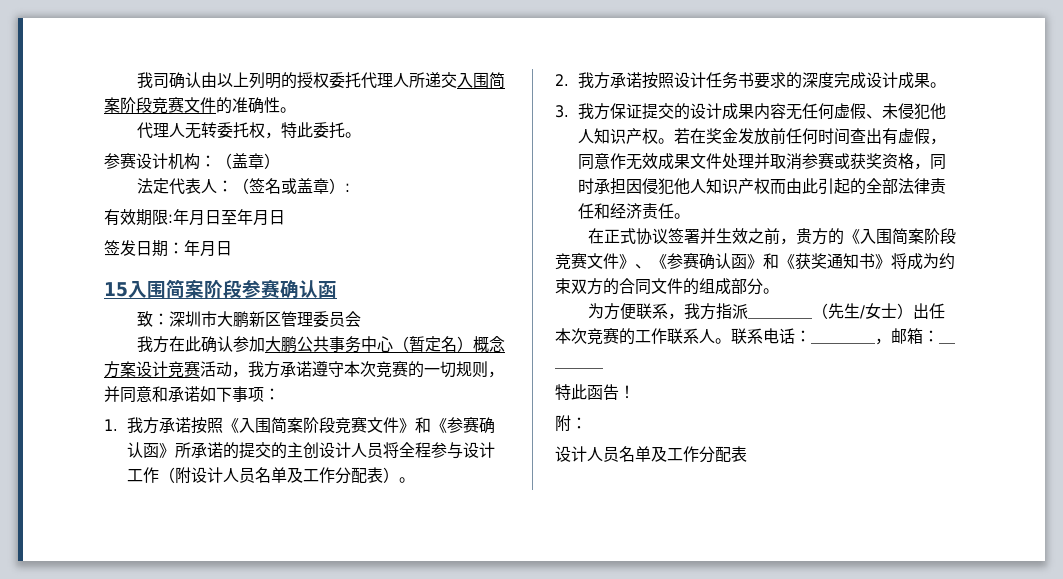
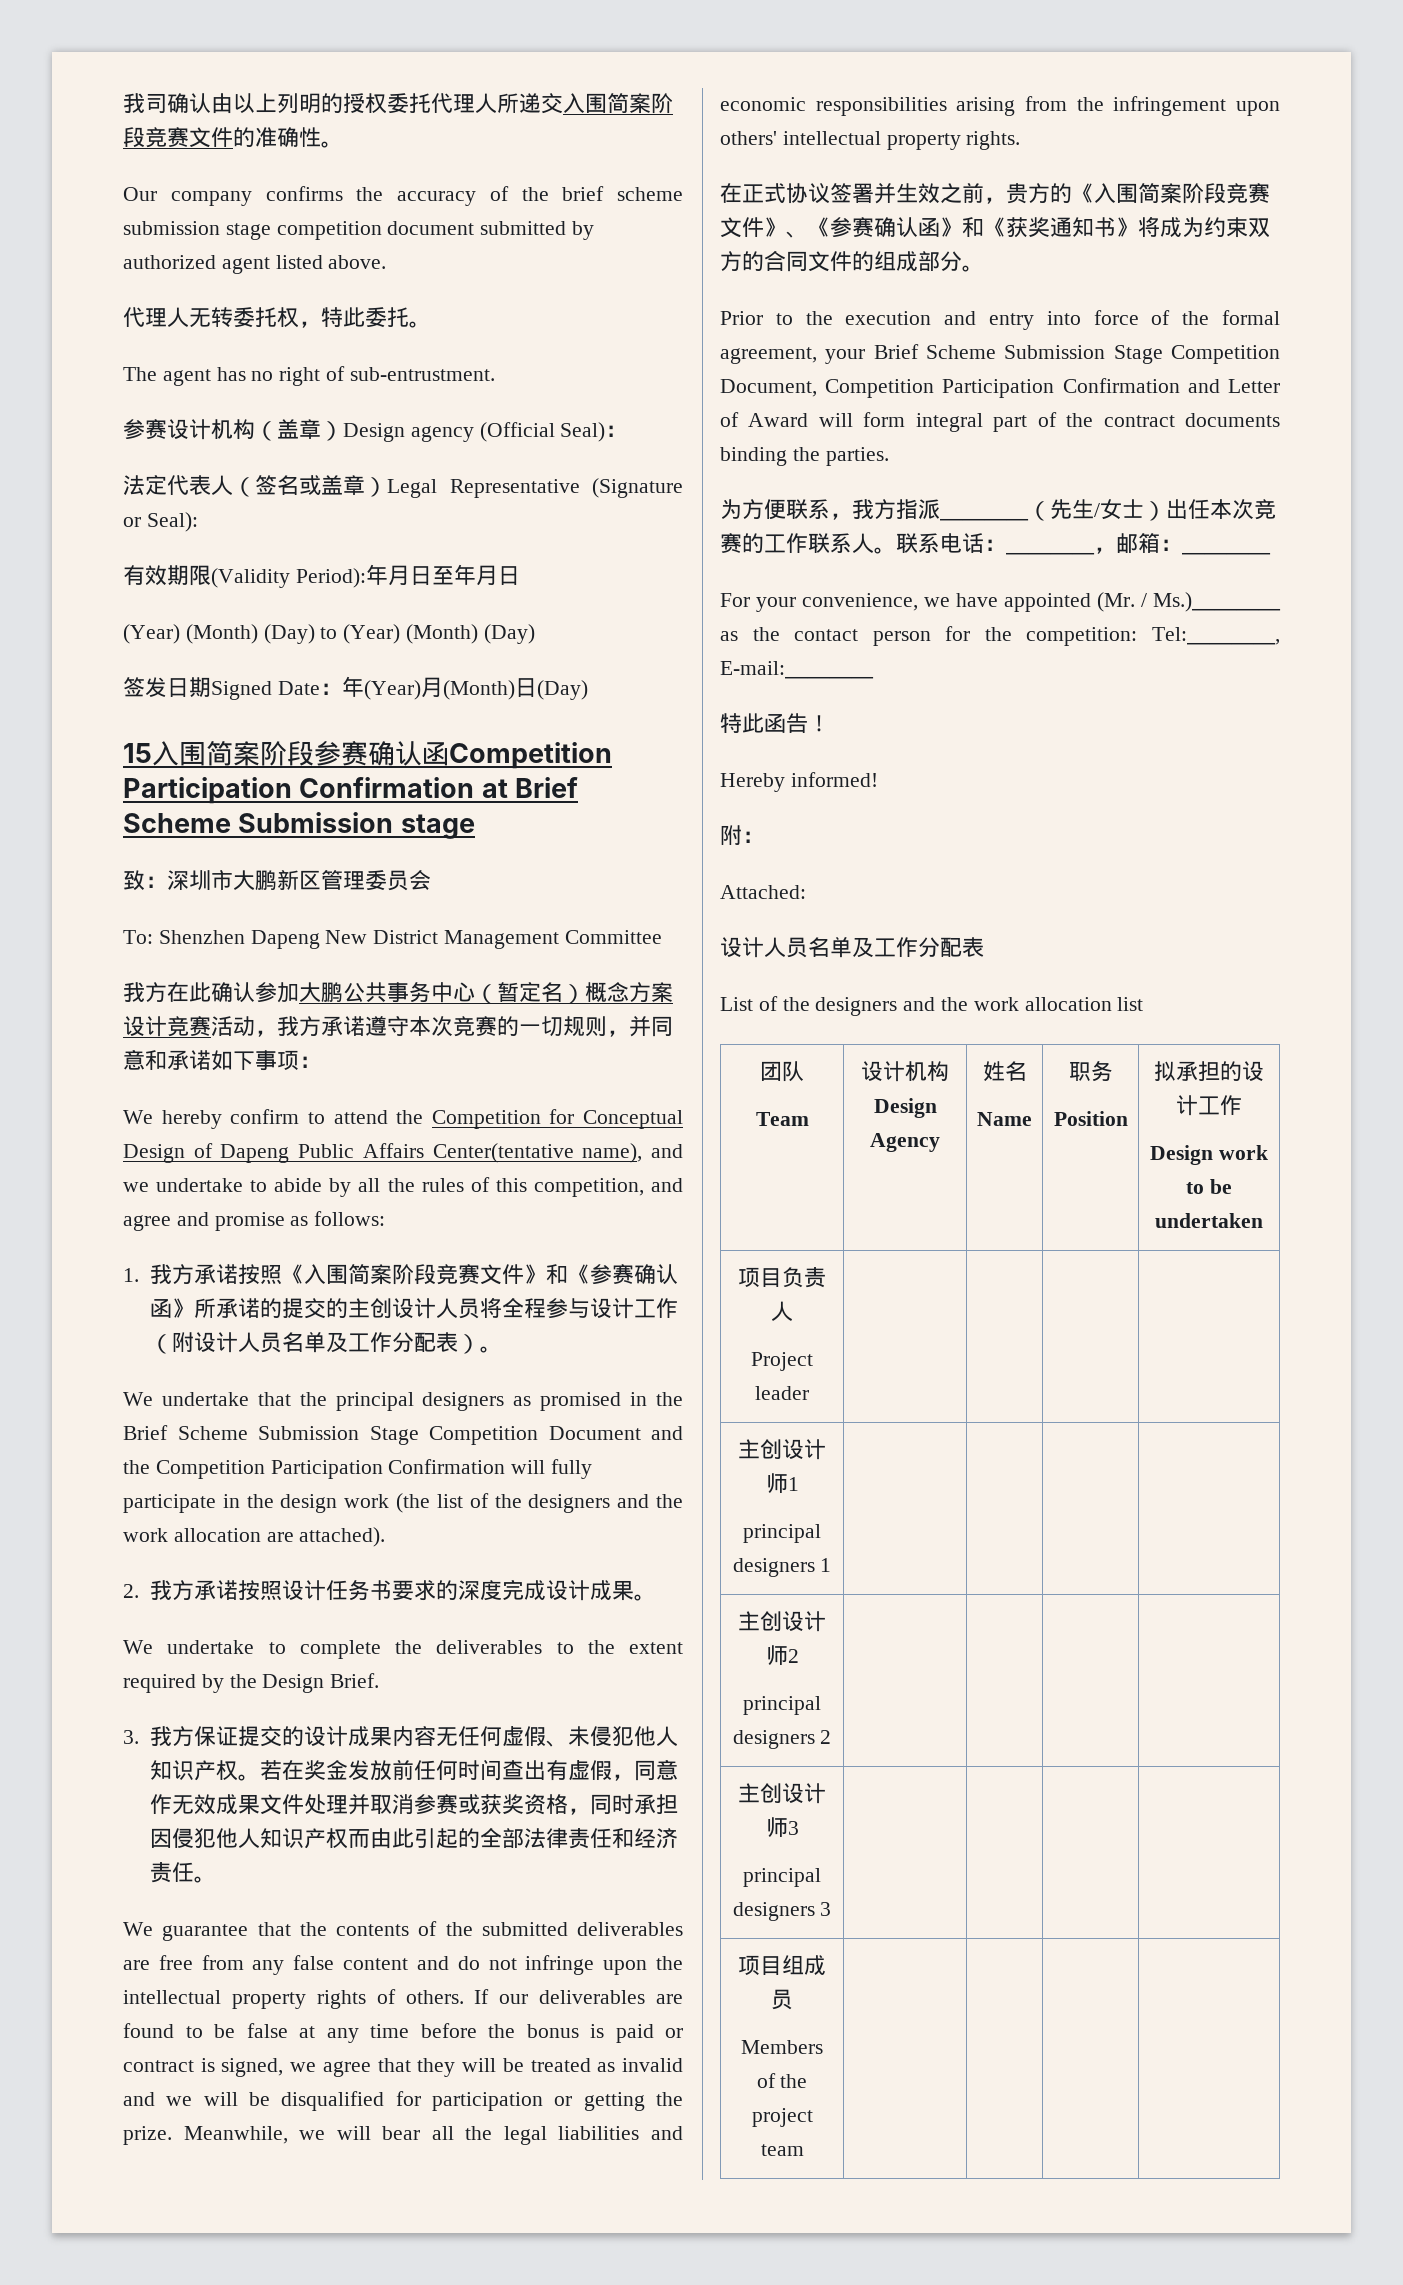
+ Our company confirms the accuracy of the brief scheme submission stage competition document submitted by authorized agent listed above.
+ The agent has no right of sub-entrustment.
- 参赛设计机构：（盖章）
+ 参赛设计机构（盖章）Design agency (Official Seal)：
- 法定代表人：（签名或盖章）:
+ 法定代表人（签名或盖章）Legal Representative (Signature or Seal):
- 有效期限:年月日至年月日
+ 有效期限(Validity Period):年月日至年月日
- 签发日期：年月日
+ (Year) (Month) (Day) to (Year) (Month) (Day)
+ 签发日期Signed Date：年(Year)月(Month)日(Day)
- 15入围简案阶段参赛确认函
+ 15入围简案阶段参赛确认函Competition Participation Confirmation at Brief Scheme Submission stage
+ To: Shenzhen Dapeng New District Management Committee
+ We hereby confirm to attend the Competition for Conceptual Design of Dapeng Public Affairs Center(tentative name), and we undertake to abide by all the rules of this competition, and agree and promise as follows:
+ We undertake that the principal designers as promised in the Brief Scheme Submission Stage Competition Document and the Competition Participation Confirmation will fully participate in the design work (the list of the designers and the work allocation are attached).
+ We undertake to complete the deliverables to the extent required by the Design Brief.
+ We guarantee that the contents of the submitted deliverables are free from any false content and do not infringe upon the intellectual property rights of others. If our deliverables are found to be false at any time before the bonus is paid or contract is signed, we agree that they will be treated as invalid and we will be disqualified for participation or getting the prize. Meanwhile, we will bear all the legal liabilities and economic responsibilities arising from the infringement upon others' intellectual property rights.
+ Prior to the execution and entry into force of the formal agreement, your Brief Scheme Submission Stage Competition Document, Competition Participation Confirmation and Letter of Award will form integral part of the contract documents binding the parties.
+ For your convenience, we have appointed (Mr. / Ms.)＿＿＿＿as the contact person for the competition: Tel:＿＿＿＿, E-mail:＿＿＿＿
+ Hereby informed!
  附：
+ Attached:
  设计人员名单及工作分配表
+ List of the designers and the work allocation list
+ 团队
+ Team | 设计机构Design Agency | 姓名
+ Name | 职务
+ Position | 拟承担的设计工作
+ Design work to be undertaken
+ 项目负责人
+ Project leader | | | |
+ 主创设计师1
+ principal designers 1 | | | |
+ 主创设计师2
+ principal designers 2 | | | |
+ 主创设计师3
+ principal designers 3 | | | |
+ 项目组成员
+ Members of the project team | | | |

